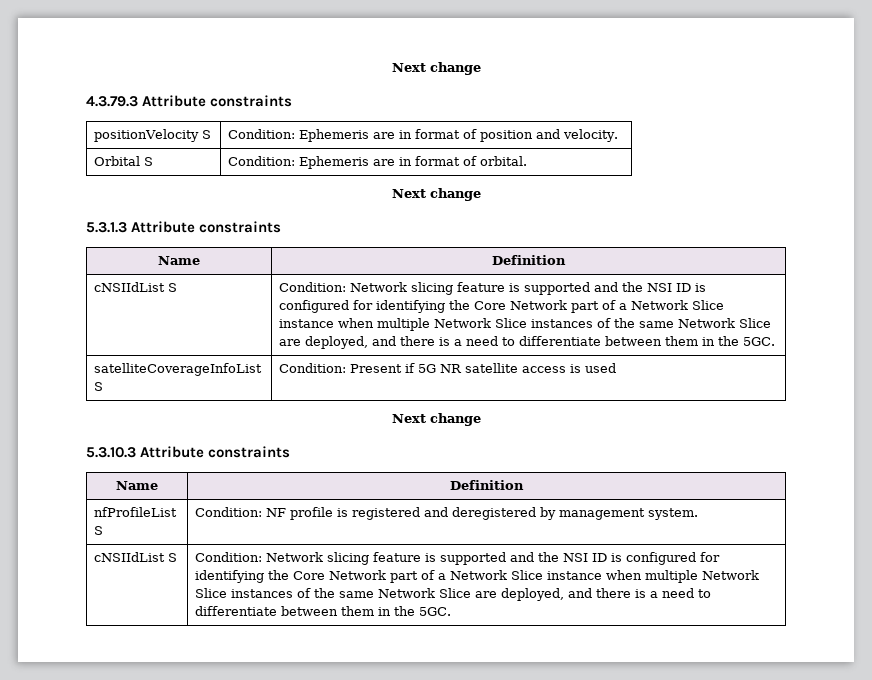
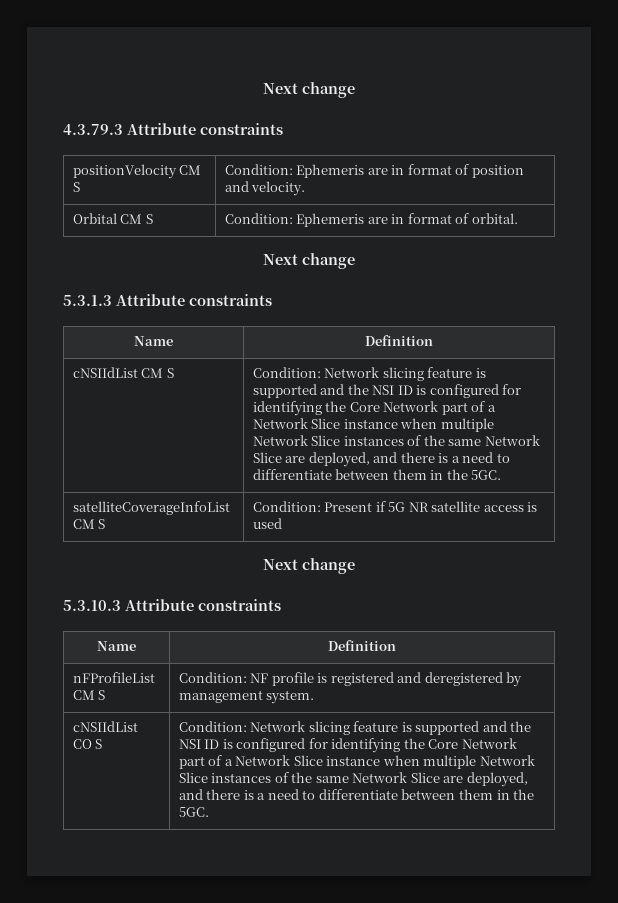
- positionVelocity S | Condition: Ephemeris are in format of position and velocity.
+ positionVelocity CM S | Condition: Ephemeris are in format of position and velocity.
- Orbital S | Condition: Ephemeris are in format of orbital.
+ Orbital CM S | Condition: Ephemeris are in format of orbital.
  5.3.1.3 Attribute constraints
  Name | Definition
- cNSIIdList S
+ cNSIIdList CM S
- satelliteCoverageInfoList S | Condition: Present if 5G NR satellite access is used
+ satelliteCoverageInfoList CM S | Condition: Present if 5G NR satellite access is used
- nfProfileList S | Condition: NF profile is registered and deregistered by management system.
- cNSIIdList S
+ nFProfileList CM S | Condition: NF profile is registered and deregistered by management system.
+ cNSIIdList CO S

